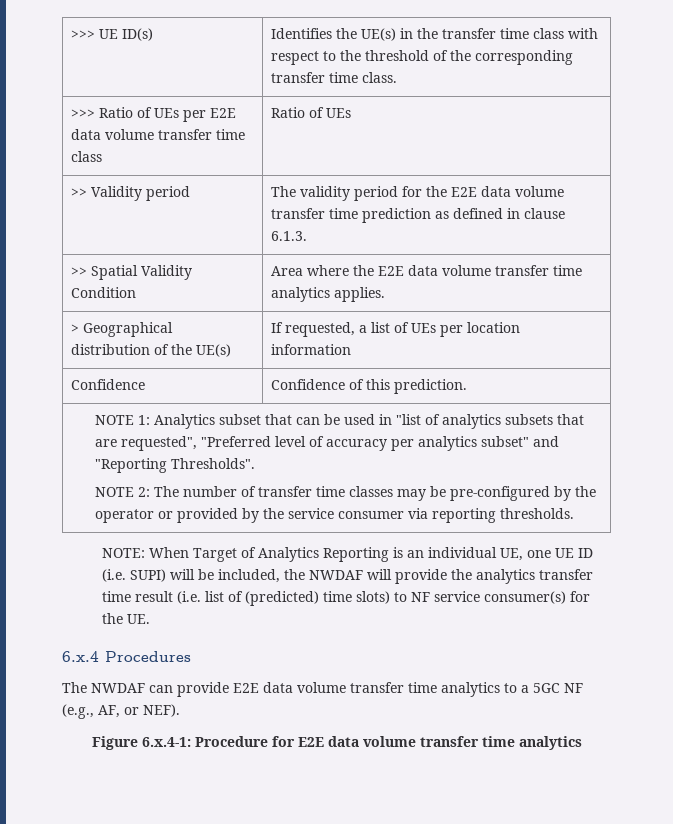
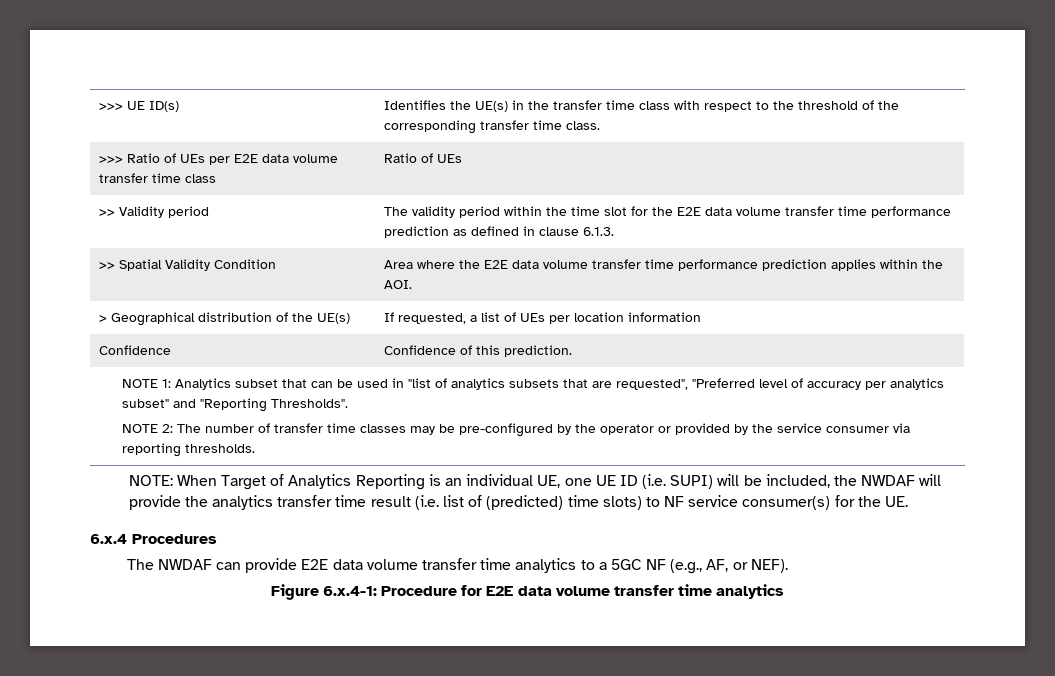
- >> Validity period | The validity period for the E2E data volume transfer time prediction as defined in clause 6.1.3.
+ >> Validity period | The validity period within the time slot for the E2E data volume transfer time performance prediction as defined in clause 6.1.3.
- >> Spatial Validity Condition | Area where the E2E data volume transfer time analytics applies.
+ >> Spatial Validity Condition | Area where the E2E data volume transfer time performance prediction applies within the AOI.

